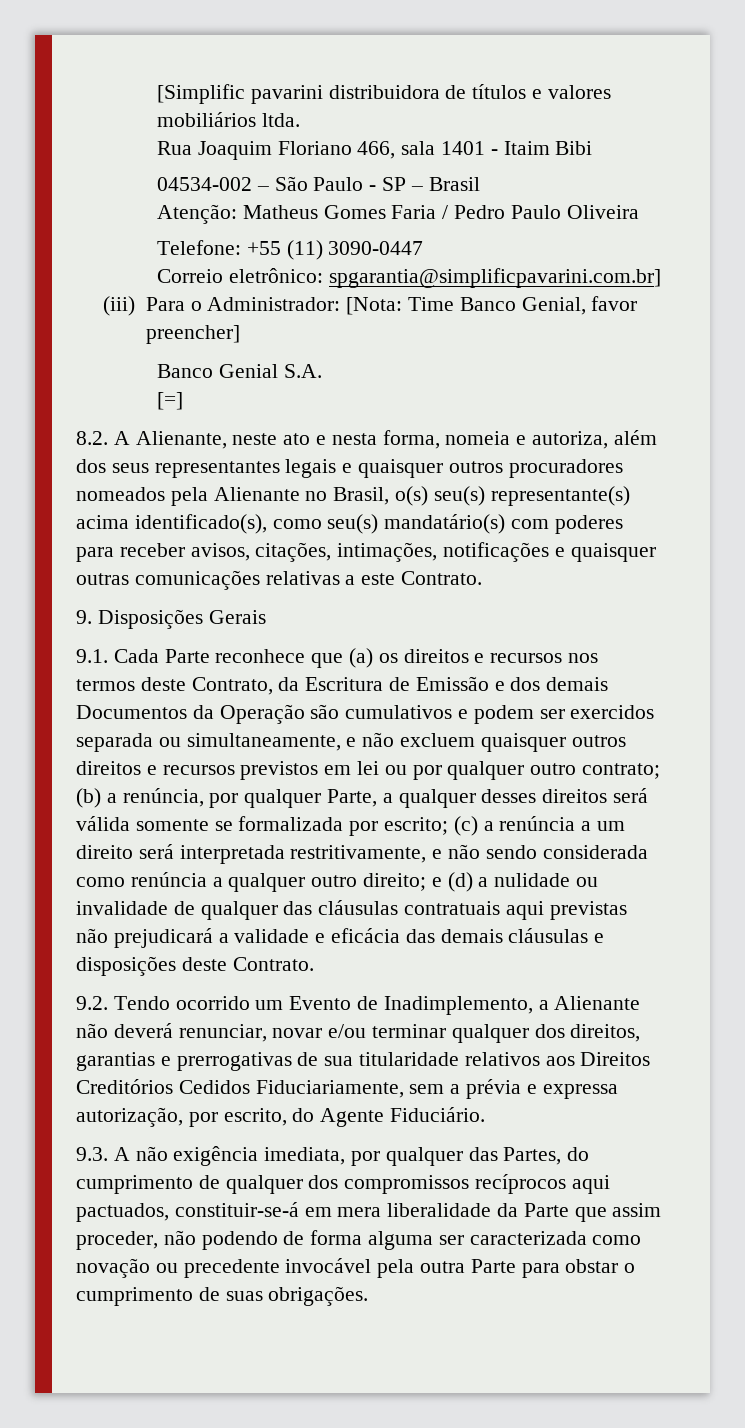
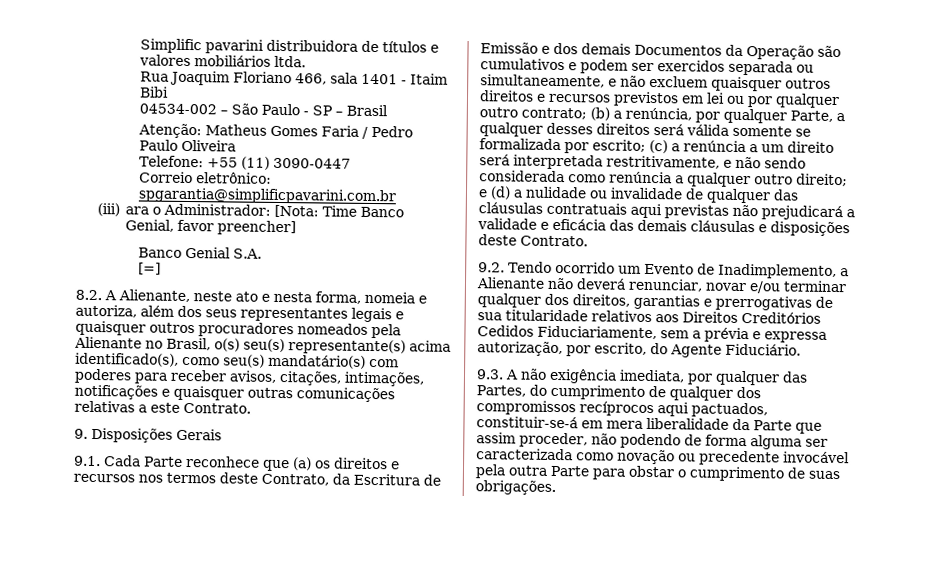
- [Simplific pavarini distribuidora de títulos e valores mobiliários ltda.
+ Simplific pavarini distribuidora de títulos e valores mobiliários ltda.
- Correio eletrônico: spgarantia@simplificpavarini.com.br]
+ Correio eletrônico: spgarantia@simplificpavarini.com.br
- (iii) Para o Administrador: [Nota: Time Banco Genial, favor preencher]
+ (iii) ara o Administrador: [Nota: Time Banco Genial, favor preencher]

